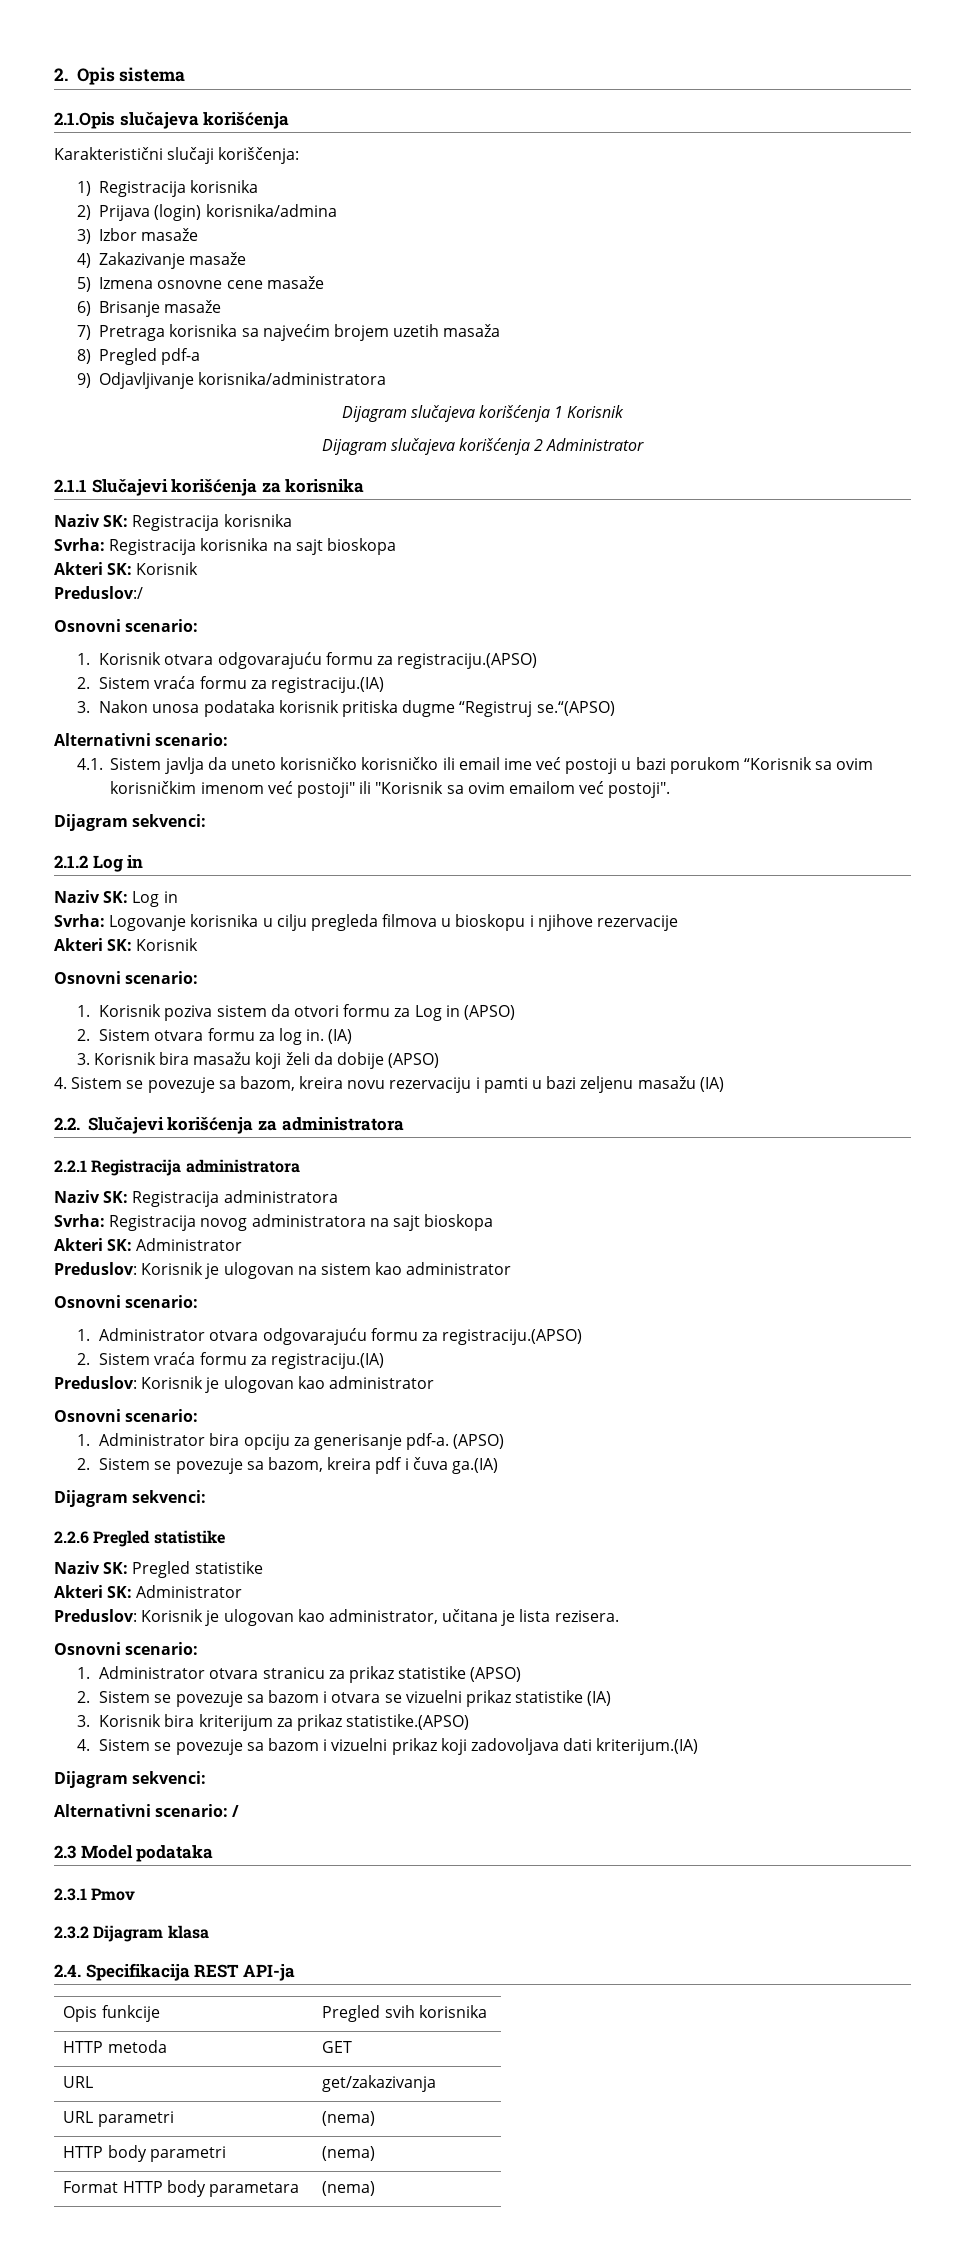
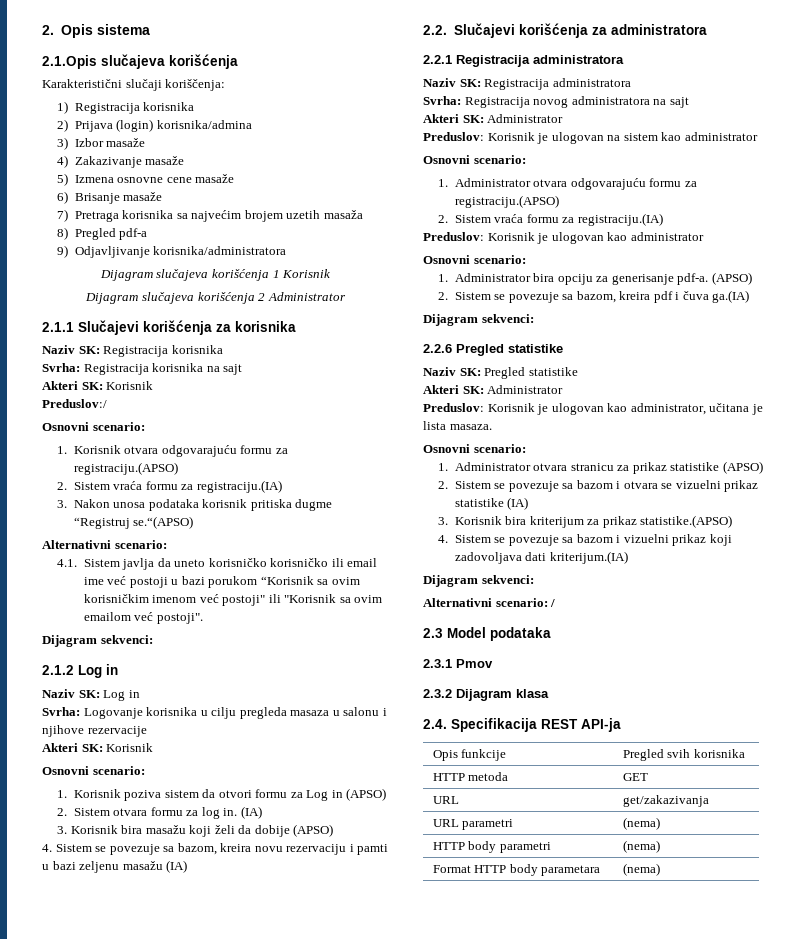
- Svrha: Registracija korisnika na sajt bioskopa
+ Svrha: Registracija korisnika na sajt
- Svrha: Logovanje korisnika u cilju pregleda filmova u bioskopu i njihove rezervacije
+ Svrha: Logovanje korisnika u cilju pregleda masaza u salonu i njihove rezervacije
- Svrha: Registracija novog administratora na sajt bioskopa
+ Svrha: Registracija novog administratora na sajt
- Preduslov: Korisnik je ulogovan kao administrator, učitana je lista rezisera.
+ Preduslov: Korisnik je ulogovan kao administrator, učitana je lista masaza.

